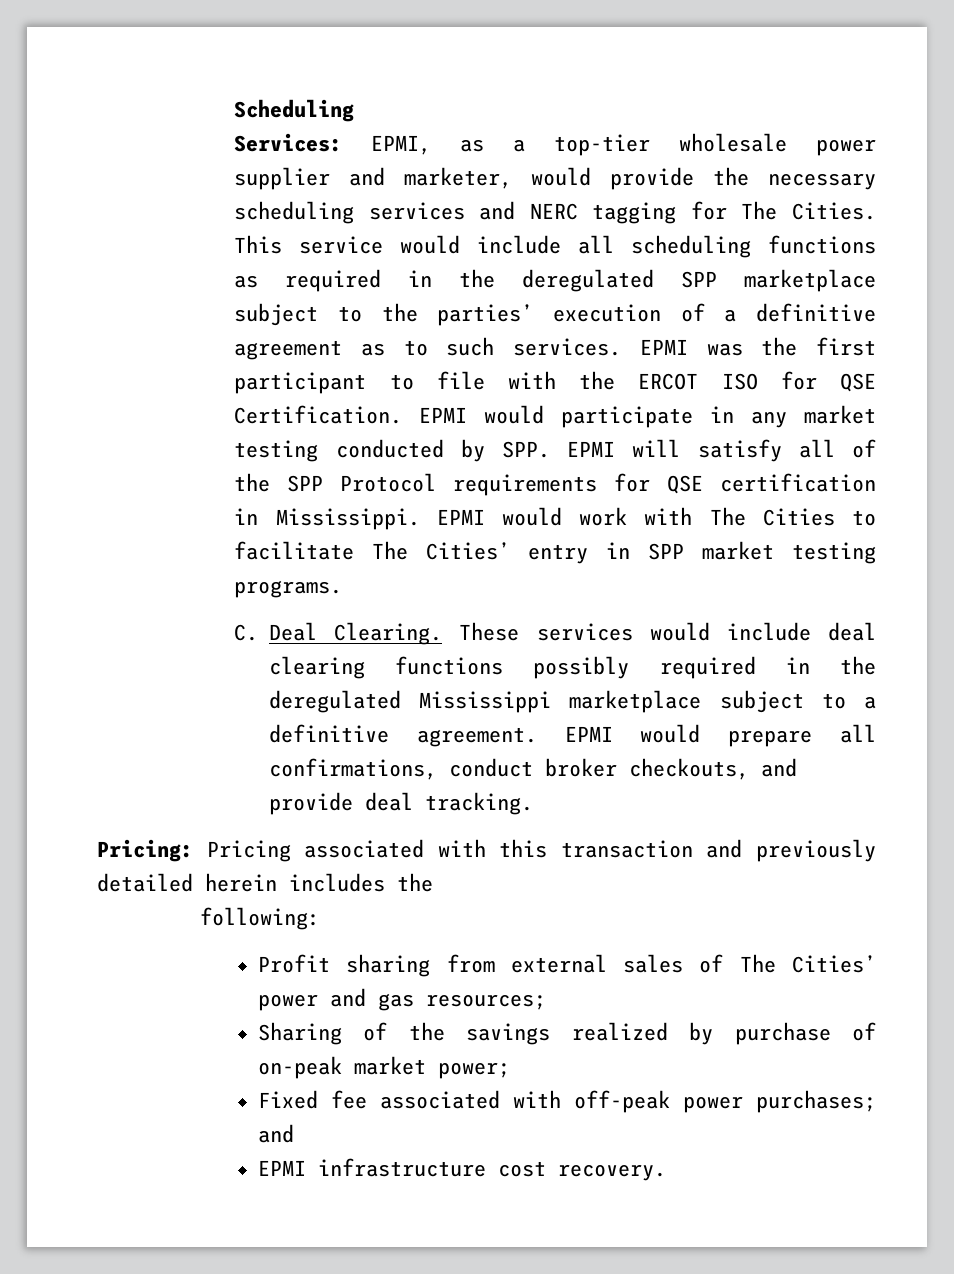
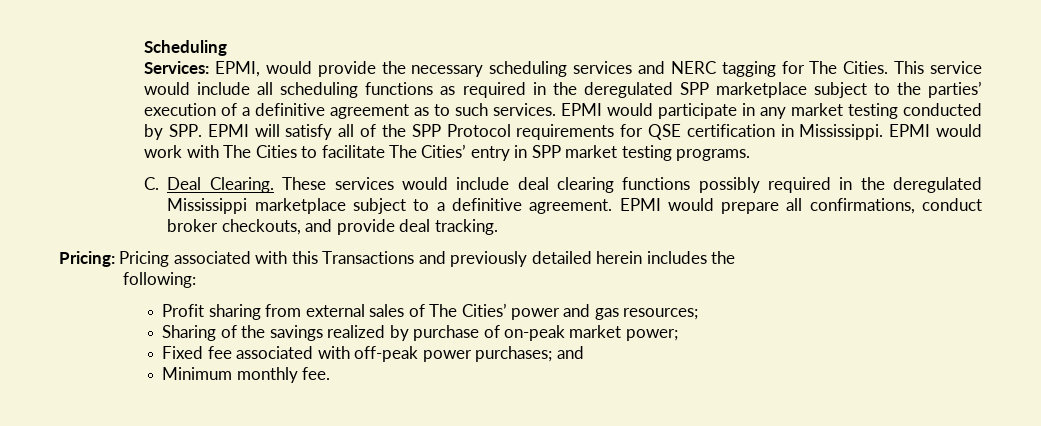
- Services: EPMI, as a top-tier wholesale power supplier and marketer, would provide the necessary scheduling services and NERC tagging for The Cities.
+ Services: EPMI, would provide the necessary scheduling services and NERC tagging for The Cities.
- EPMI was the first participant to file with the ERCOT ISO for QSE Certification. EPMI would participate in any market testing conducted by SPP. EPMI will satisfy all of the SPP Protocol requirements for QSE certification in Mississippi.
+ EPMI would participate in any market testing conducted by SPP. EPMI will satisfy all of the SPP Protocol requirements for QSE certification in Mississippi.
- Pricing: Pricing associated with this transaction and previously detailed herein includes the
+ Pricing: Pricing associated with this Transactions and previously detailed herein includes the
- EPMI infrastructure cost recovery.
+ Minimum monthly fee.

